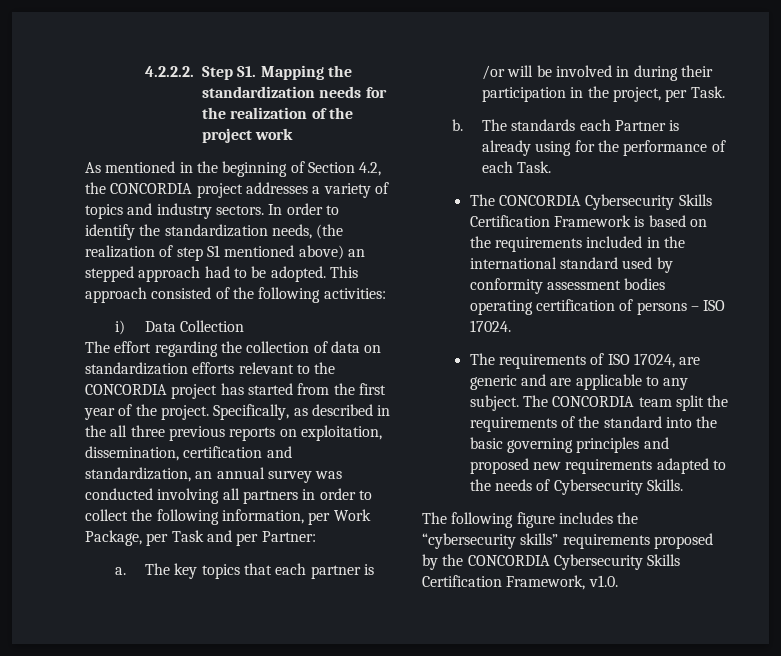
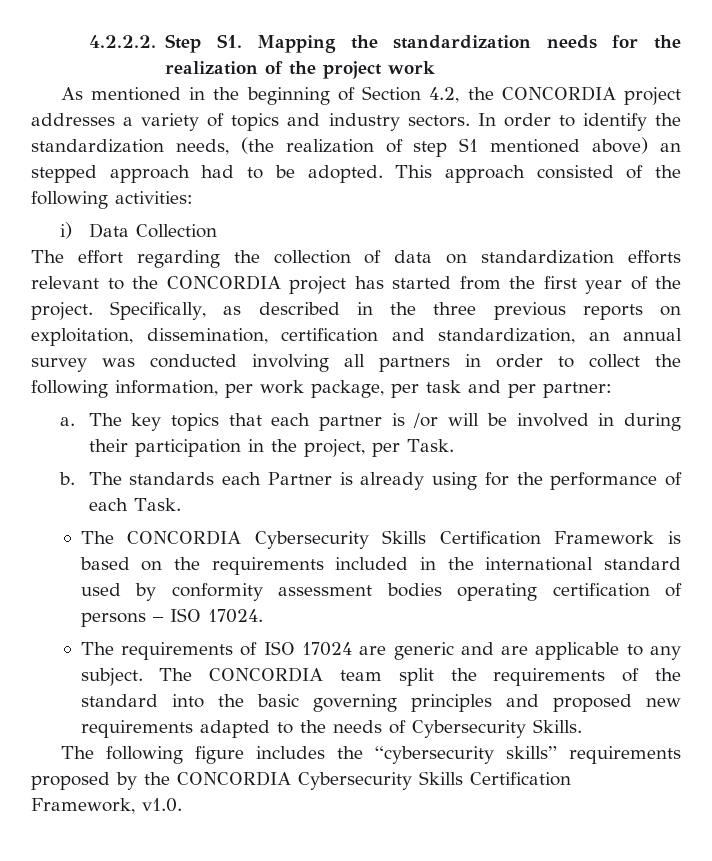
- Specifically, as described in the all three previous reports on exploitation, dissemination, certification and standardization, an annual survey was conducted involving all partners in order to collect the following information, per Work Package, per Task and per Partner:
+ Specifically, as described in the three previous reports on exploitation, dissemination, certification and standardization, an annual survey was conducted involving all partners in order to collect the following information, per work package, per task and per partner:
- The requirements of ISO 17024, are generic and are applicable to any subject.
+ The requirements of ISO 17024 are generic and are applicable to any subject.

